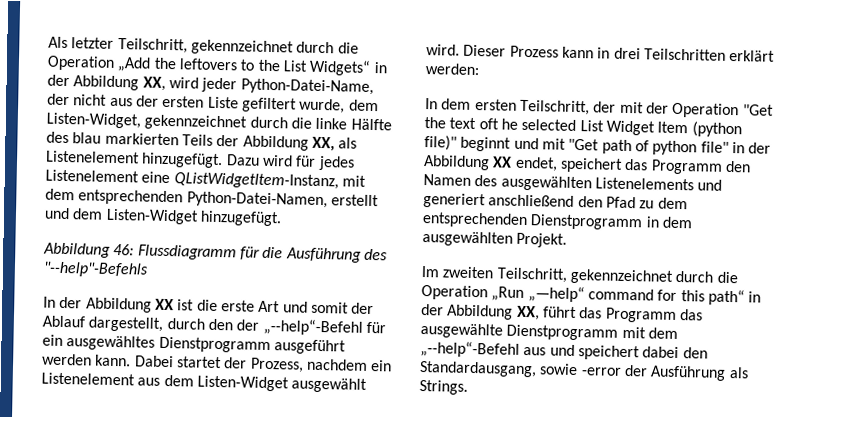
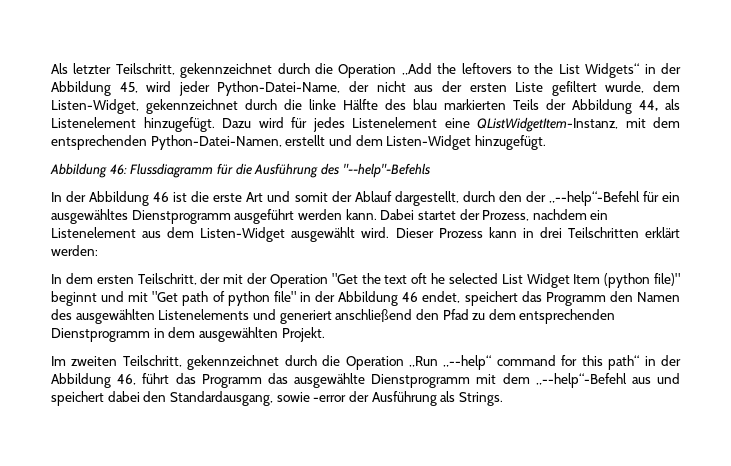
- Als letzter Teilschritt, gekennzeichnet durch die Operation „Add the leftovers to the List Widgets“ in der Abbildung XX, wird jeder Python-Datei-Name, der nicht aus der ersten Liste gefiltert wurde, dem Listen-Widget, gekennzeichnet durch die linke Hälfte des blau markierten Teils der Abbildung XX, als Listenelement hinzugefügt.
+ Als letzter Teilschritt, gekennzeichnet durch die Operation „Add the leftovers to the List Widgets“ in der Abbildung 45, wird jeder Python-Datei-Name, der nicht aus der ersten Liste gefiltert wurde, dem Listen-Widget, gekennzeichnet durch die linke Hälfte des blau markierten Teils der Abbildung 44, als Listenelement hinzugefügt.
- In der Abbildung XX ist die erste Art und somit der Ablauf dargestellt, durch den der „--help“-Befehl für ein ausgewähltes Dienstprogramm ausgeführt werden kann.
+ In der Abbildung 46 ist die erste Art und somit der Ablauf dargestellt, durch den der „--help“-Befehl für ein ausgewähltes Dienstprogramm ausgeführt werden kann.
- In dem ersten Teilschritt, der mit der Operation "Get the text oft he selected List Widget Item (python file)" beginnt und mit "Get path of python file" in der Abbildung XX endet, speichert das Programm den Namen des ausgewählten Listenelements und generiert anschließend den Pfad zu dem entsprechenden Dienstprogramm in dem ausgewählten Projekt.
+ In dem ersten Teilschritt, der mit der Operation "Get the text oft he selected List Widget Item (python file)" beginnt und mit "Get path of python file" in der Abbildung 46 endet, speichert das Programm den Namen des ausgewählten Listenelements und generiert anschließend den Pfad zu dem entsprechenden Dienstprogramm in dem ausgewählten Projekt.
- Im zweiten Teilschritt, gekennzeichnet durch die Operation „Run „—help“ command for this path“ in der Abbildung XX, führt das Programm das ausgewählte Dienstprogramm mit dem „--help“-Befehl aus und speichert dabei den Standardausgang, sowie -error der Ausführung als Strings.
+ Im zweiten Teilschritt, gekennzeichnet durch die Operation „Run „--help“ command for this path“ in der Abbildung 46, führt das Programm das ausgewählte Dienstprogramm mit dem „--help“-Befehl aus und speichert dabei den Standardausgang, sowie -error der Ausführung als Strings.

